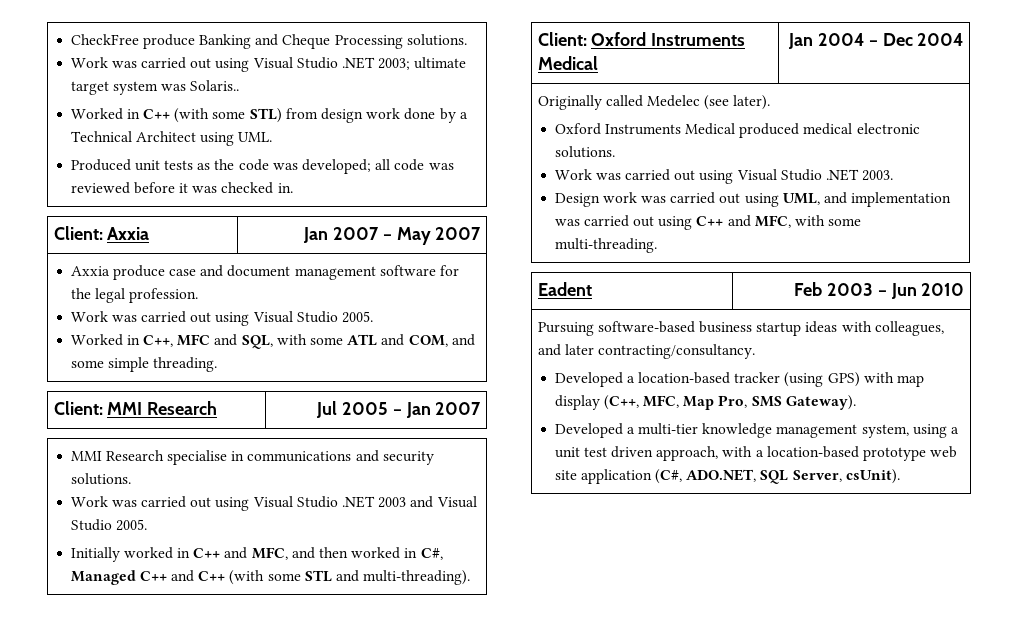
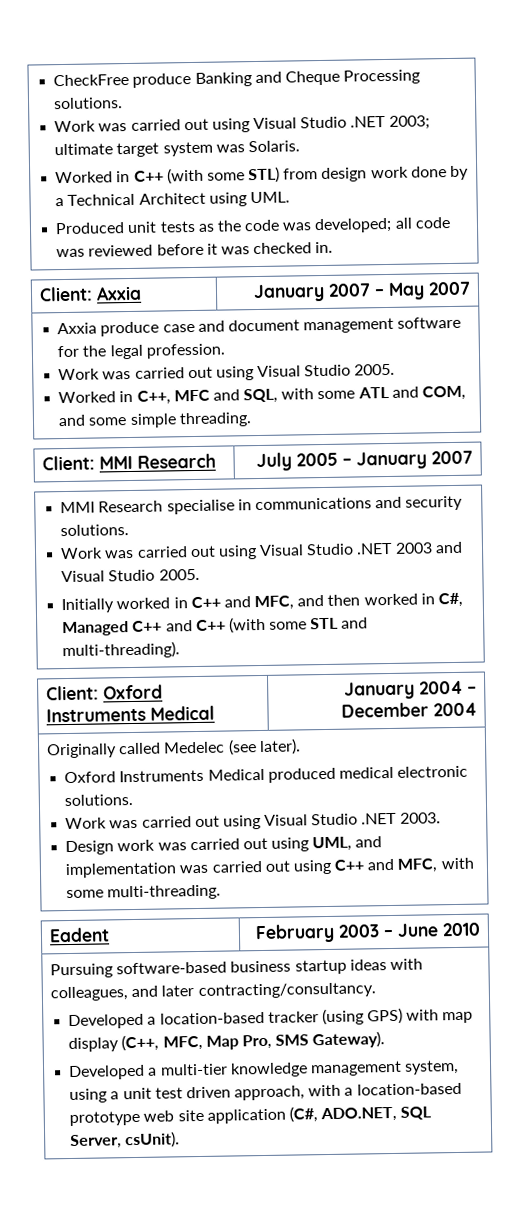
- Work was carried out using Visual Studio .NET 2003; ultimate target system was Solaris..
+ Work was carried out using Visual Studio .NET 2003; ultimate target system was Solaris.
- Client: Axxia | Jan 2007 – May 2007
+ Client: Axxia | January 2007 – May 2007
- Client: MMI Research | Jul 2005 – Jan 2007
+ Client: MMI Research | July 2005 – January 2007
- Client: Oxford Instruments Medical | Jan 2004 – Dec 2004
+ Client: Oxford Instruments Medical | January 2004 – December 2004
- Eadent | Feb 2003 – Jun 2010
+ Eadent | February 2003 – June 2010

